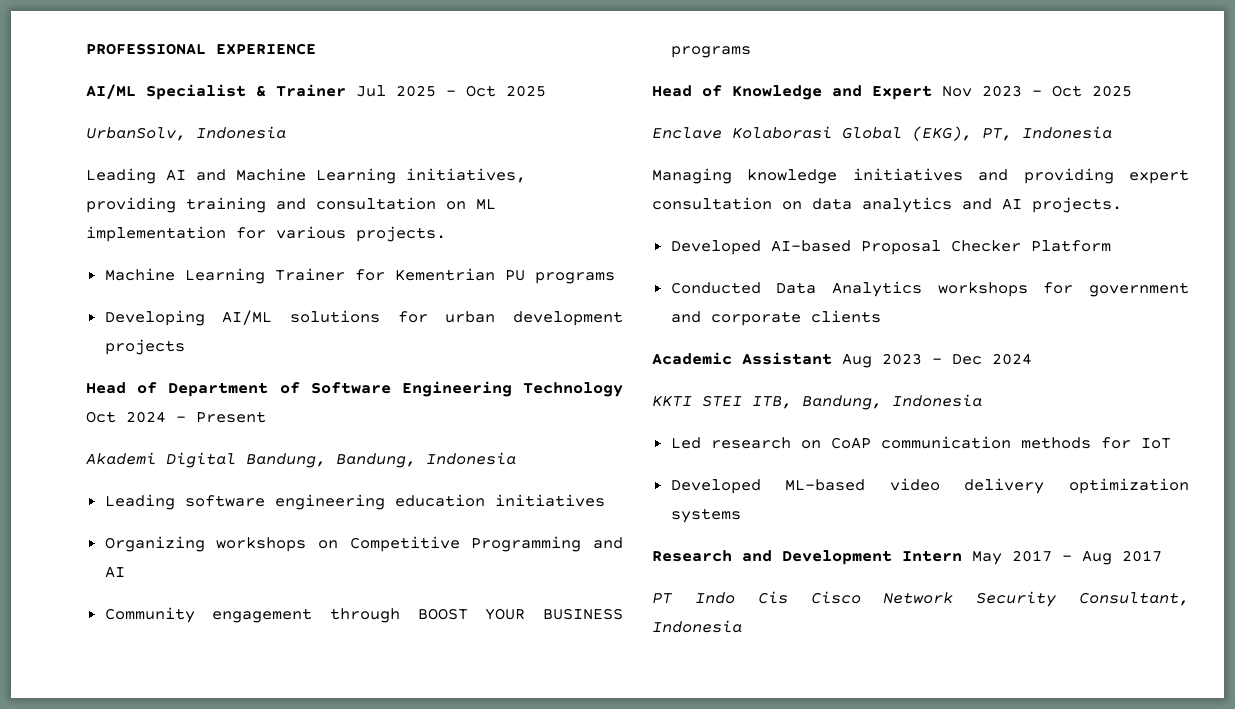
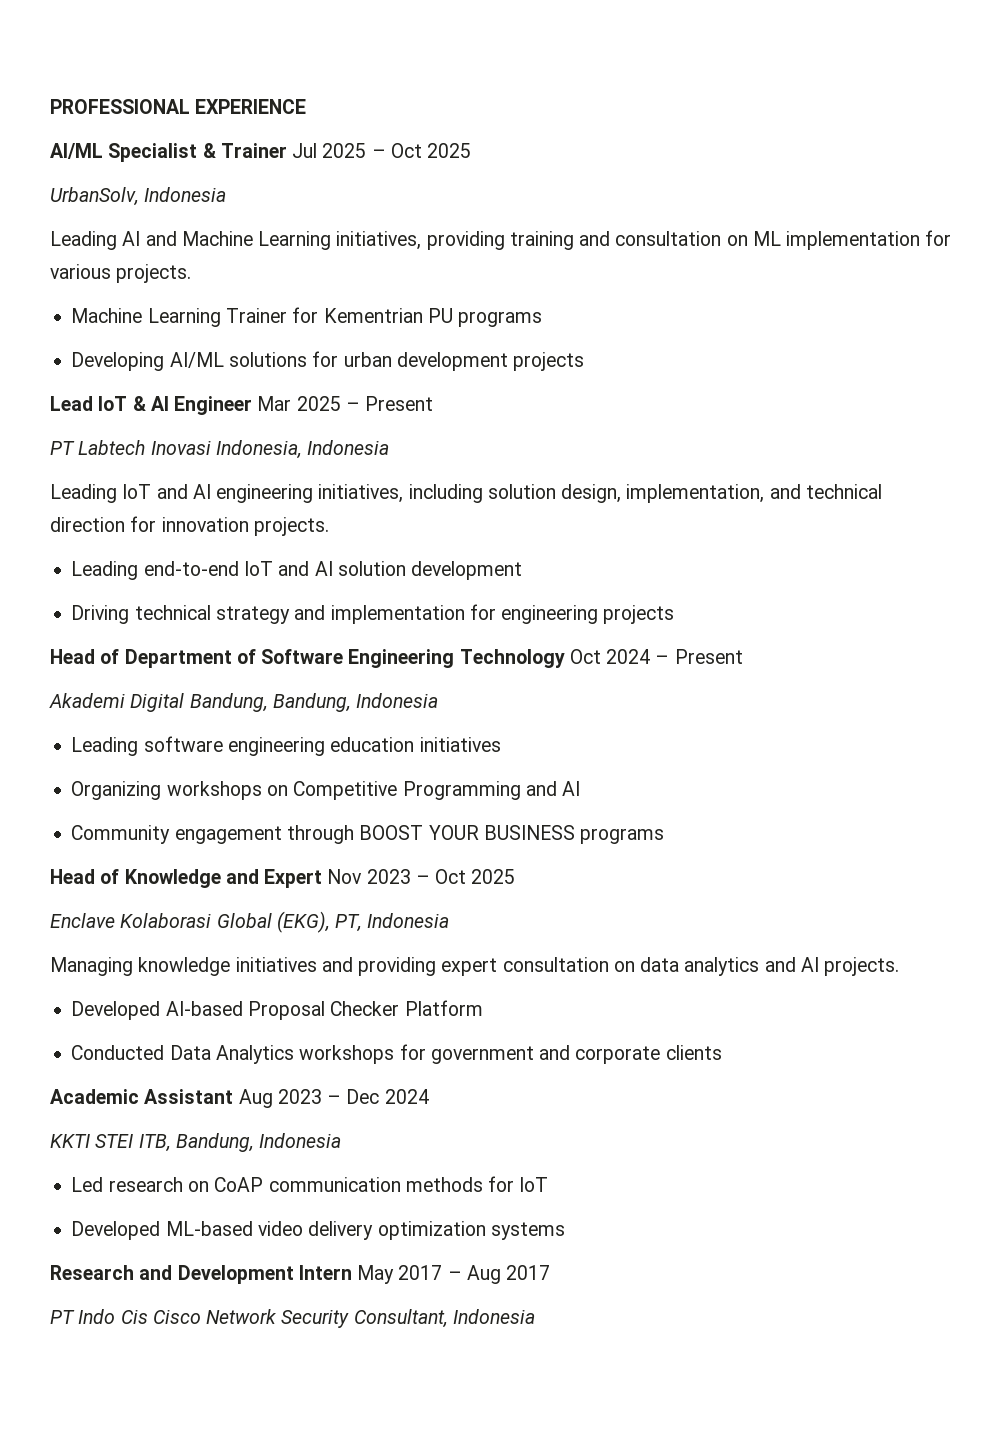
+ Lead IoT & AI Engineer Mar 2025 – Present
+ PT Labtech Inovasi Indonesia, Indonesia
+ Leading IoT and AI engineering initiatives, including solution design, implementation, and technical direction for innovation projects.
+ Leading end-to-end IoT and AI solution development
+ Driving technical strategy and implementation for engineering projects

